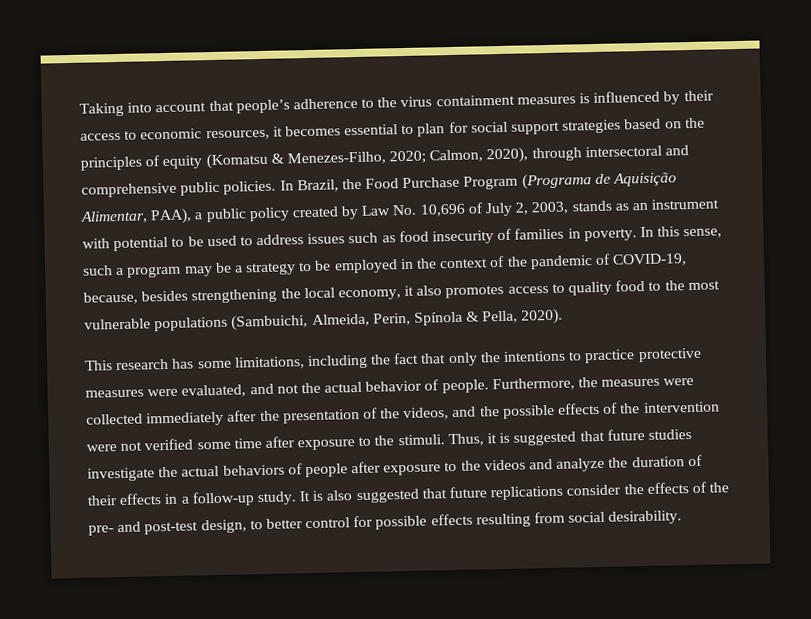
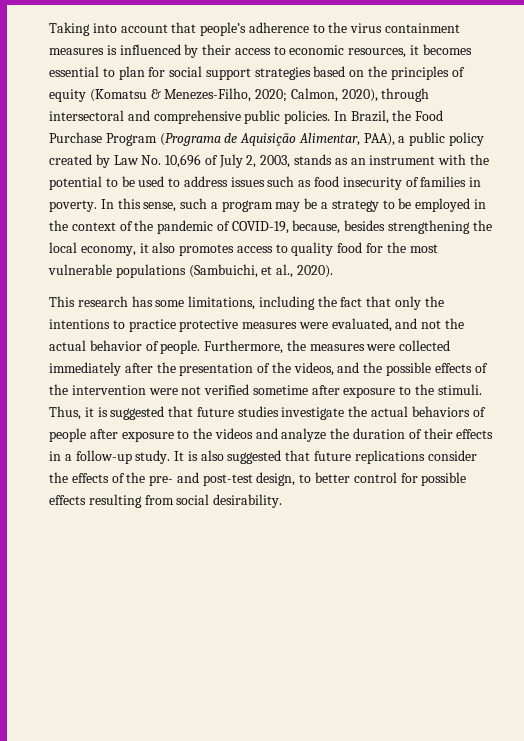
- In Brazil, the Food Purchase Program (Programa de Aquisição Alimentar, PAA), a public policy created by Law No. 10,696 of July 2, 2003, stands as an instrument with potential to be used to address issues such as food insecurity of families in poverty.
+ In Brazil, the Food Purchase Program (Programa de Aquisição Alimentar, PAA), a public policy created by Law No. 10,696 of July 2, 2003, stands as an instrument with the potential to be used to address issues such as food insecurity of families in poverty.
- In this sense, such a program may be a strategy to be employed in the context of the pandemic of COVID-19, because, besides strengthening the local economy, it also promotes access to quality food to the most vulnerable populations (Sambuichi, Almeida, Perin, Spínola & Pella, 2020).
+ In this sense, such a program may be a strategy to be employed in the context of the pandemic of COVID-19, because, besides strengthening the local economy, it also promotes access to quality food for the most vulnerable populations (Sambuichi, et al., 2020).
- Furthermore, the measures were collected immediately after the presentation of the videos, and the possible effects of the intervention were not verified some time after exposure to the stimuli.
+ Furthermore, the measures were collected immediately after the presentation of the videos, and the possible effects of the intervention were not verified sometime after exposure to the stimuli.

